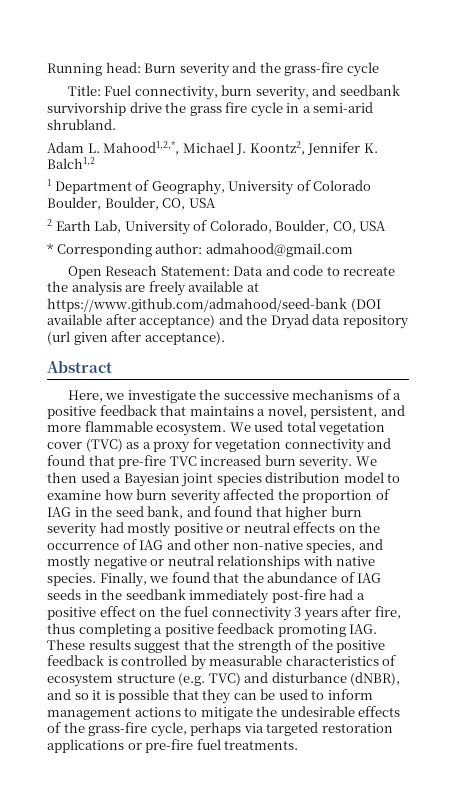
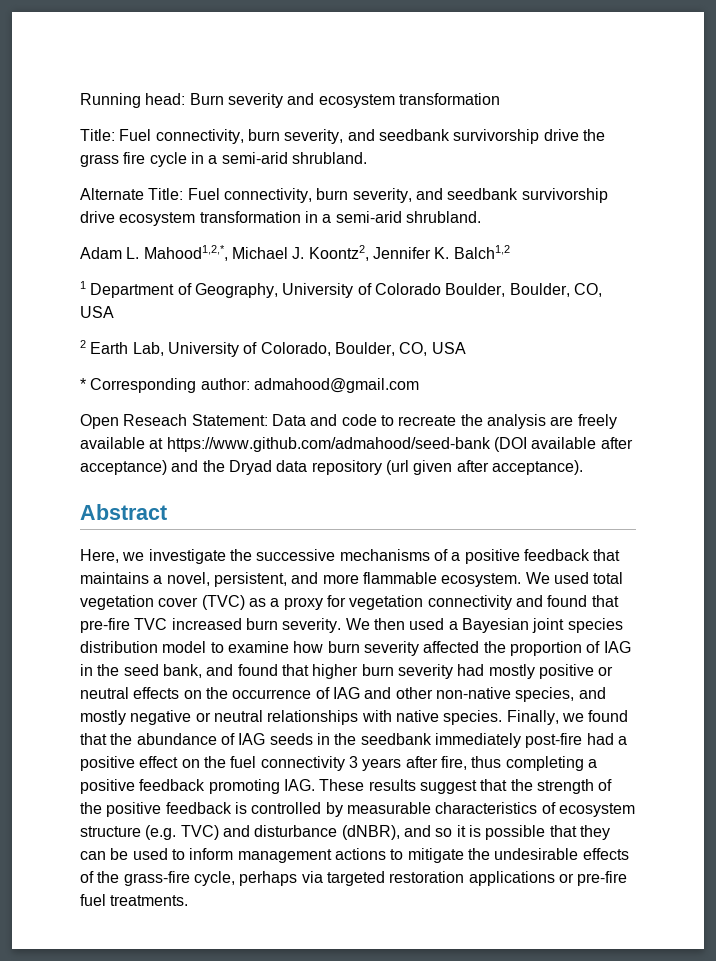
- Running head: Burn severity and the grass-fire cycle
+ Running head: Burn severity and ecosystem transformation
+ Alternate Title: Fuel connectivity, burn severity, and seedbank survivorship drive ecosystem transformation in a semi-arid shrubland.

